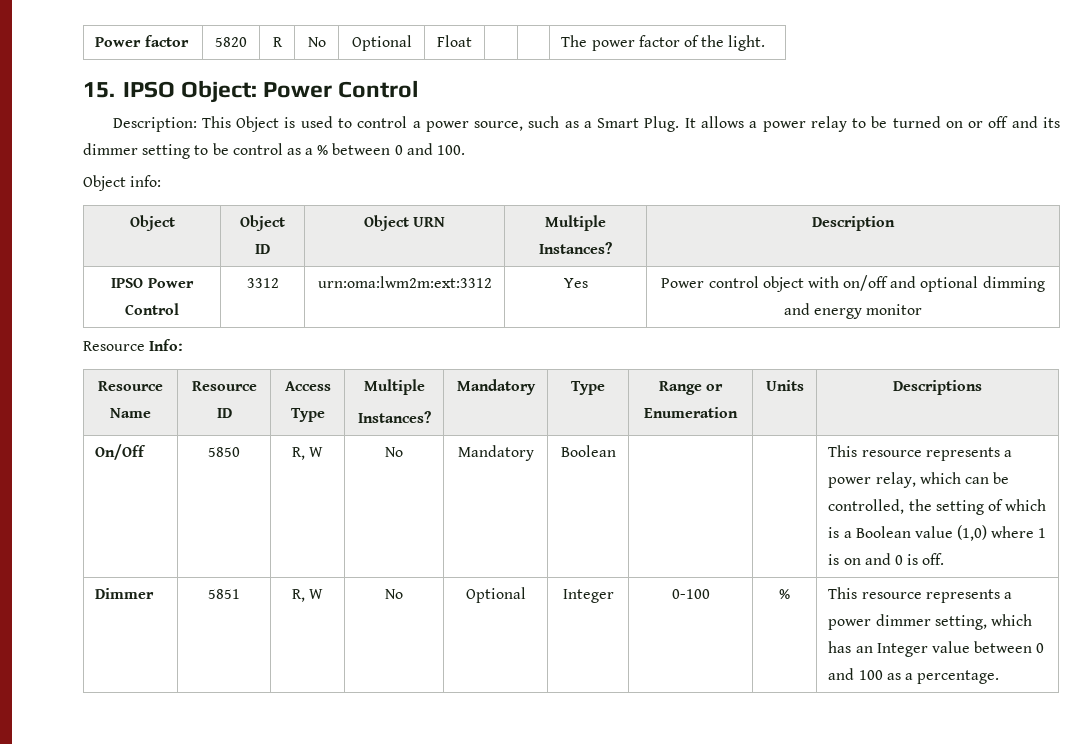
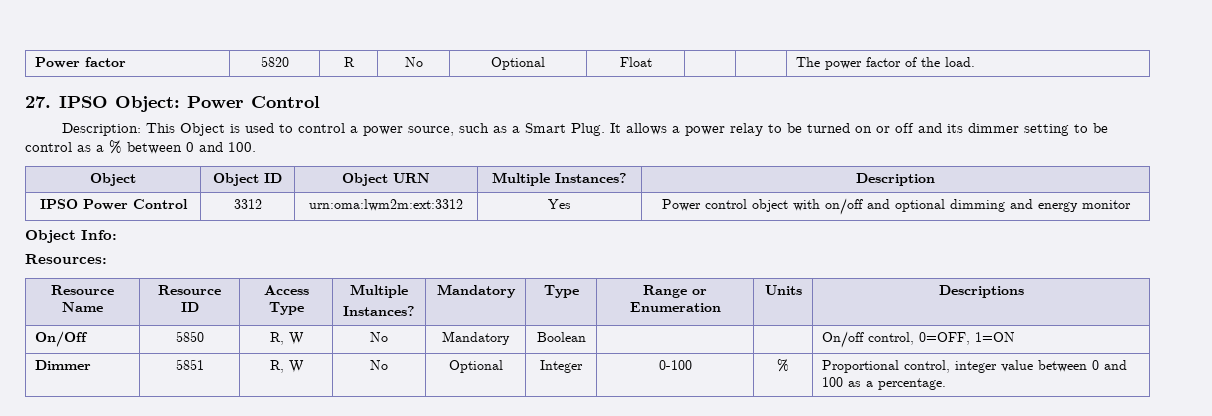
- Power factor | 5820 | R | No | Optional | Float | | | The power factor of the light.
- 15. IPSO Object: Power Control
+ Power factor | 5820 | R | No | Optional | Float | | | The power factor of the load.
+ 27. IPSO Object: Power Control
- Object info:
- Resource Info:
+ Object Info:
+ Resources:
- On/Off | 5850 | R, W | No | Mandatory | Boolean | | | This resource represents a power relay, which can be controlled, the setting of which is a Boolean value (1,0) where 1 is on and 0 is off.
+ On/Off | 5850 | R, W | No | Mandatory | Boolean | | | On/off control, 0=OFF, 1=ON
- Dimmer | 5851 | R, W | No | Optional | Integer | 0-100 | % | This resource represents a power dimmer setting, which has an Integer value between 0 and 100 as a percentage.
+ Dimmer | 5851 | R, W | No | Optional | Integer | 0-100 | % | Proportional control, integer value between 0 and 100 as a percentage.

